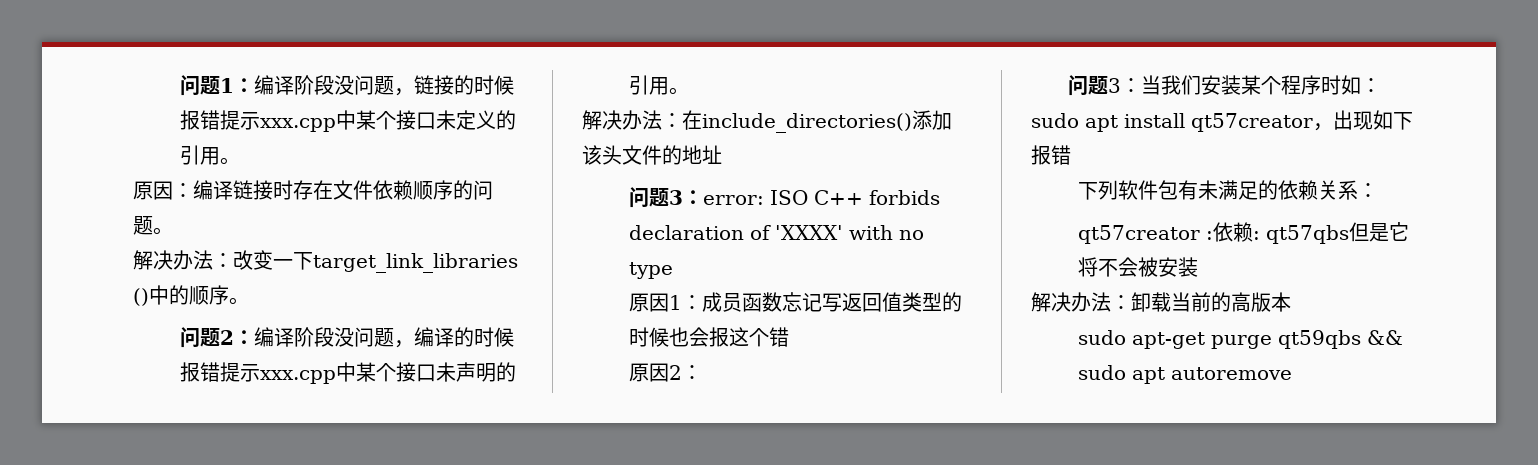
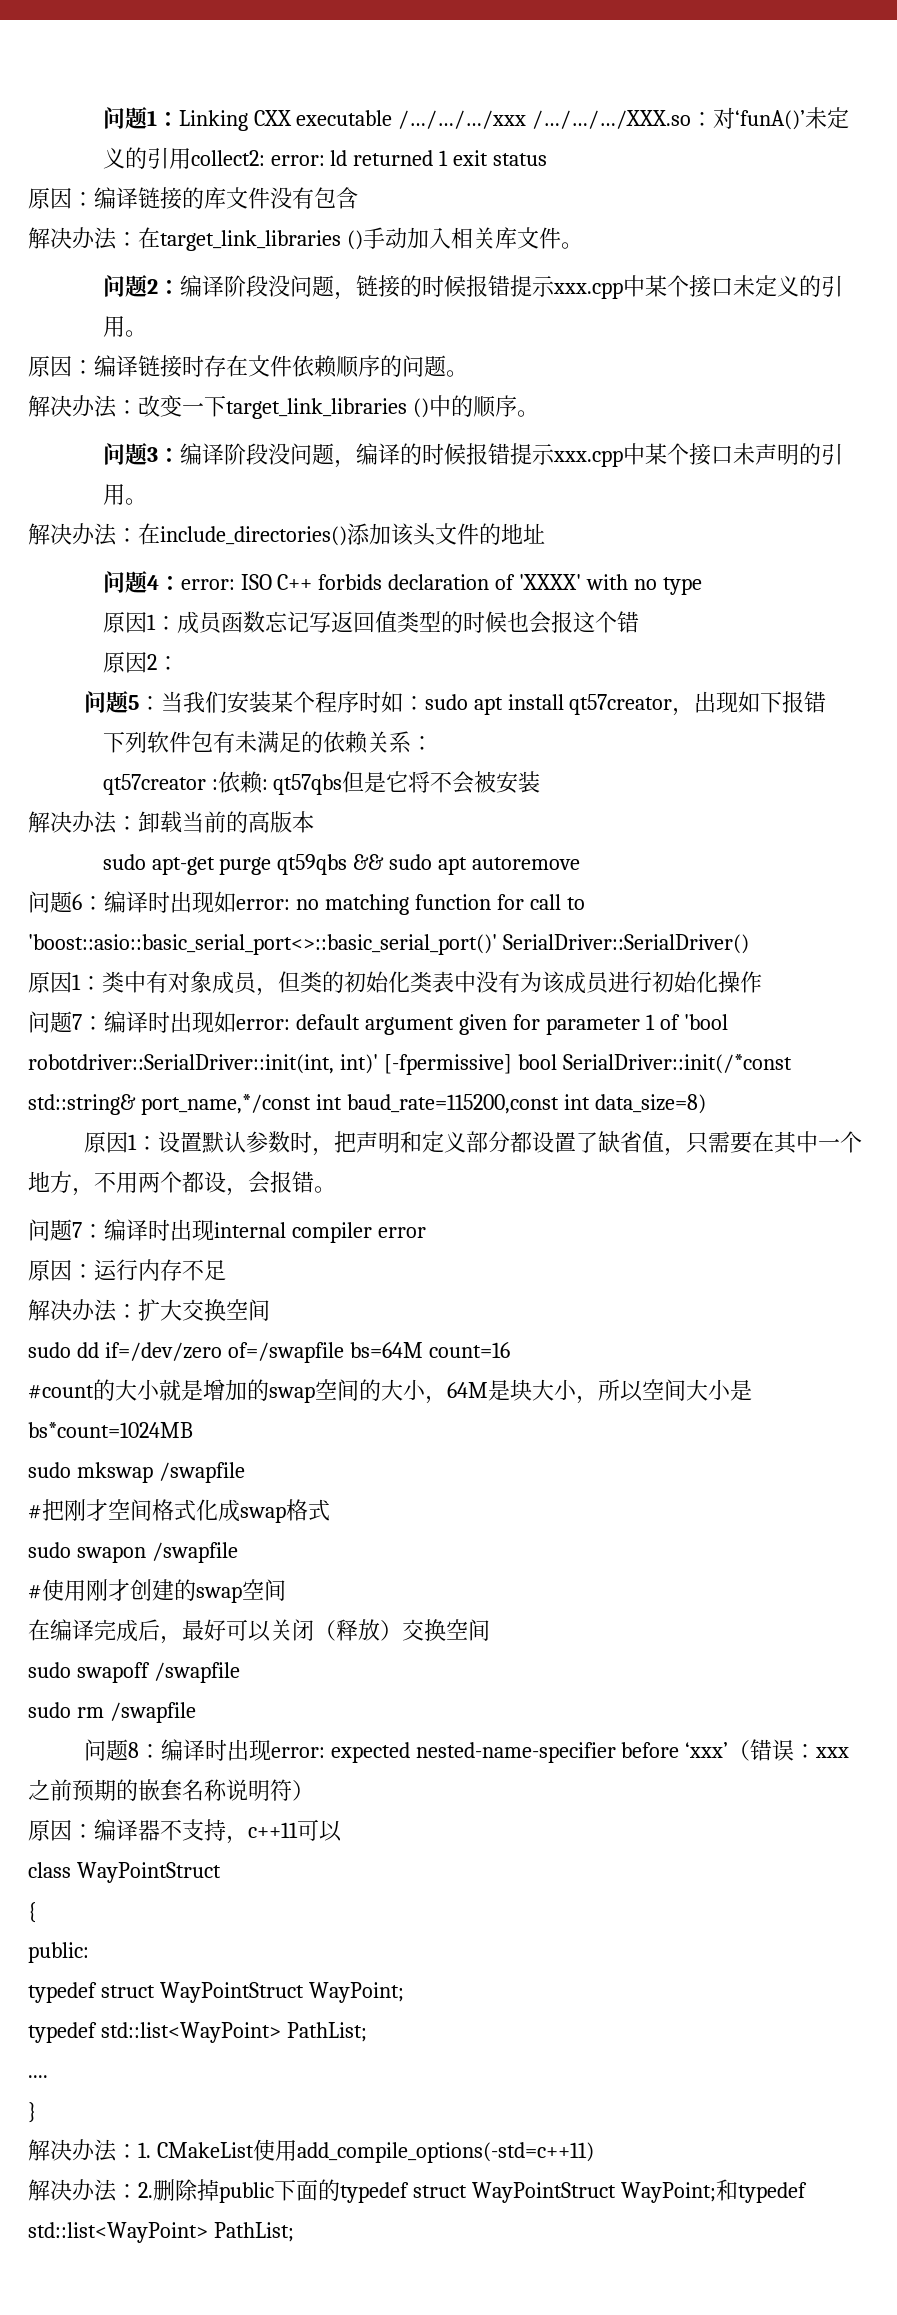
- 问题1：编译阶段没问题，链接的时候报错提示xxx.cpp中某个接口未定义的引用。
+ 问题1：Linking CXX executable /…/…/…/xxx /…/…/…/XXX.so：对‘funA()’未定义的引用collect2: error: ld returned 1 exit status
+ 原因：编译链接的库文件没有包含
+ 解决办法：在target_link_libraries ()手动加入相关库文件。
+ 问题2：编译阶段没问题，链接的时候报错提示xxx.cpp中某个接口未定义的引用。
- 问题2：编译阶段没问题，编译的时候报错提示xxx.cpp中某个接口未声明的引用。
+ 问题3：编译阶段没问题，编译的时候报错提示xxx.cpp中某个接口未声明的引用。
- 问题3：error: ISO C++ forbids declaration of 'XXXX' with no type
+ 问题4：error: ISO C++ forbids declaration of 'XXXX' with no type
- 问题3：当我们安装某个程序时如：sudo apt install qt57creator，出现如下报错
+ 问题5：当我们安装某个程序时如：sudo apt install qt57creator，出现如下报错
+ 问题6：编译时出现如error: no matching function for call to 'boost::asio::basic_serial_port<>::basic_serial_port()' SerialDriver::SerialDriver()
+ 原因1：类中有对象成员，但类的初始化类表中没有为该成员进行初始化操作
+ 问题7：编译时出现如error: default argument given for parameter 1 of 'bool robotdriver::SerialDriver::init(int, int)' [-fpermissive] bool SerialDriver::init(/*const std::string& port_name,*/const int baud_rate=115200,const int data_size=8)
+ 原因1：设置默认参数时，把声明和定义部分都设置了缺省值，只需要在其中一个地方，不用两个都设，会报错。
+ 问题7：编译时出现internal compiler error
+ 原因：运行内存不足
+ 解决办法：扩大交换空间
+ sudo dd if=/dev/zero of=/swapfile bs=64M count=16
+ #count的大小就是增加的swap空间的大小，64M是块大小，所以空间大小是bs*count=1024MB
+ sudo mkswap /swapfile
+ #把刚才空间格式化成swap格式
+ sudo swapon /swapfile
+ #使用刚才创建的swap空间
+ 在编译完成后，最好可以关闭（释放）交换空间
+ sudo swapoff /swapfile
+ sudo rm /swapfile
+ 问题8：编译时出现error: expected nested-name-specifier before ‘xxx’（错误：xxx之前预期的嵌套名称说明符）
+ 原因：编译器不支持，c++11可以
+ class WayPointStruct
+ {
+ public:
+ typedef struct WayPointStruct WayPoint;
+ typedef std::list<WayPoint> PathList;
+ ....
+ }
+ 解决办法：1. CMakeList使用add_compile_options(-std=c++11)
+ 解决办法：2.删除掉public下面的typedef struct WayPointStruct WayPoint;和typedef std::list<WayPoint> PathList;

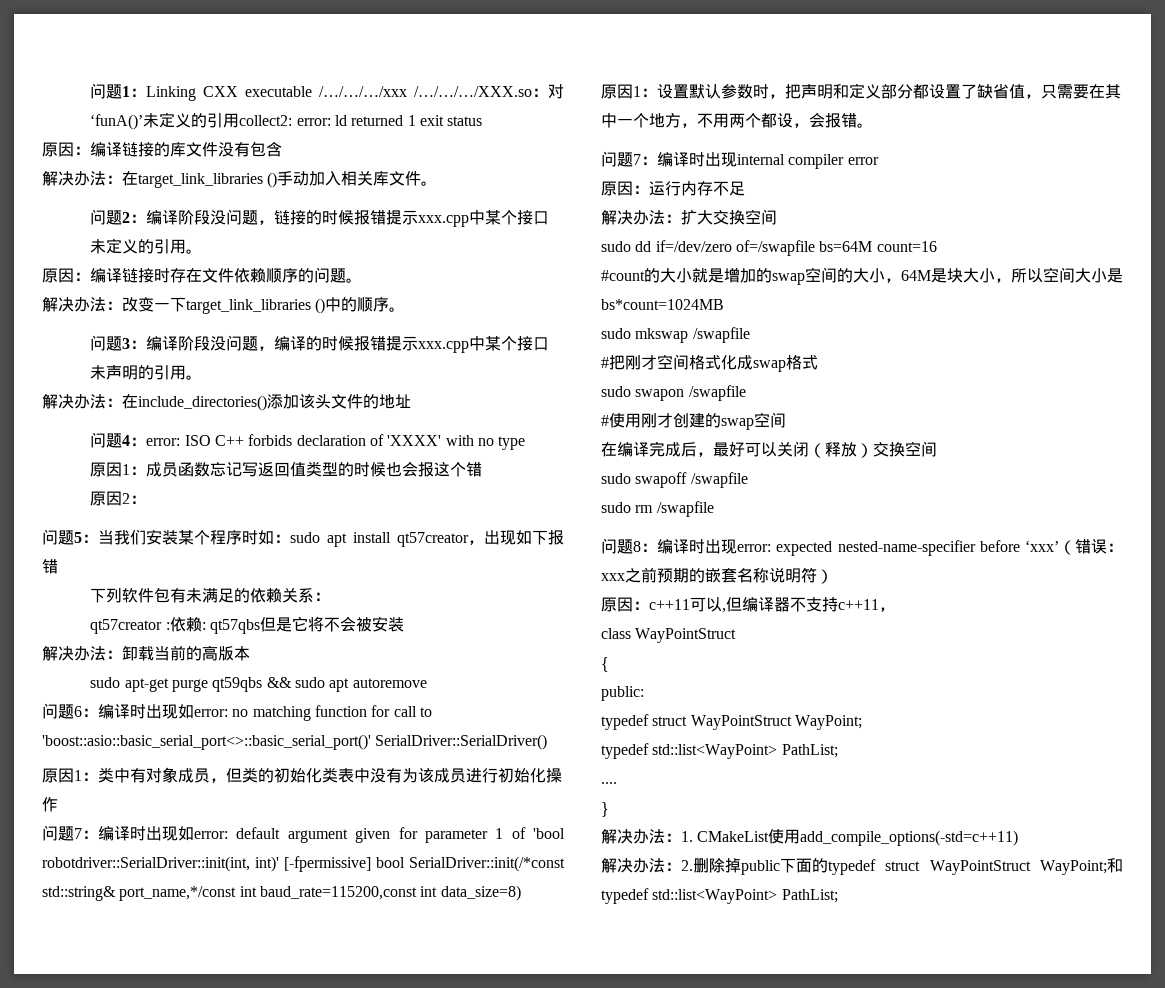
- 原因：编译器不支持，c++11可以
+ 原因：c++11可以,但编译器不支持c++11，

